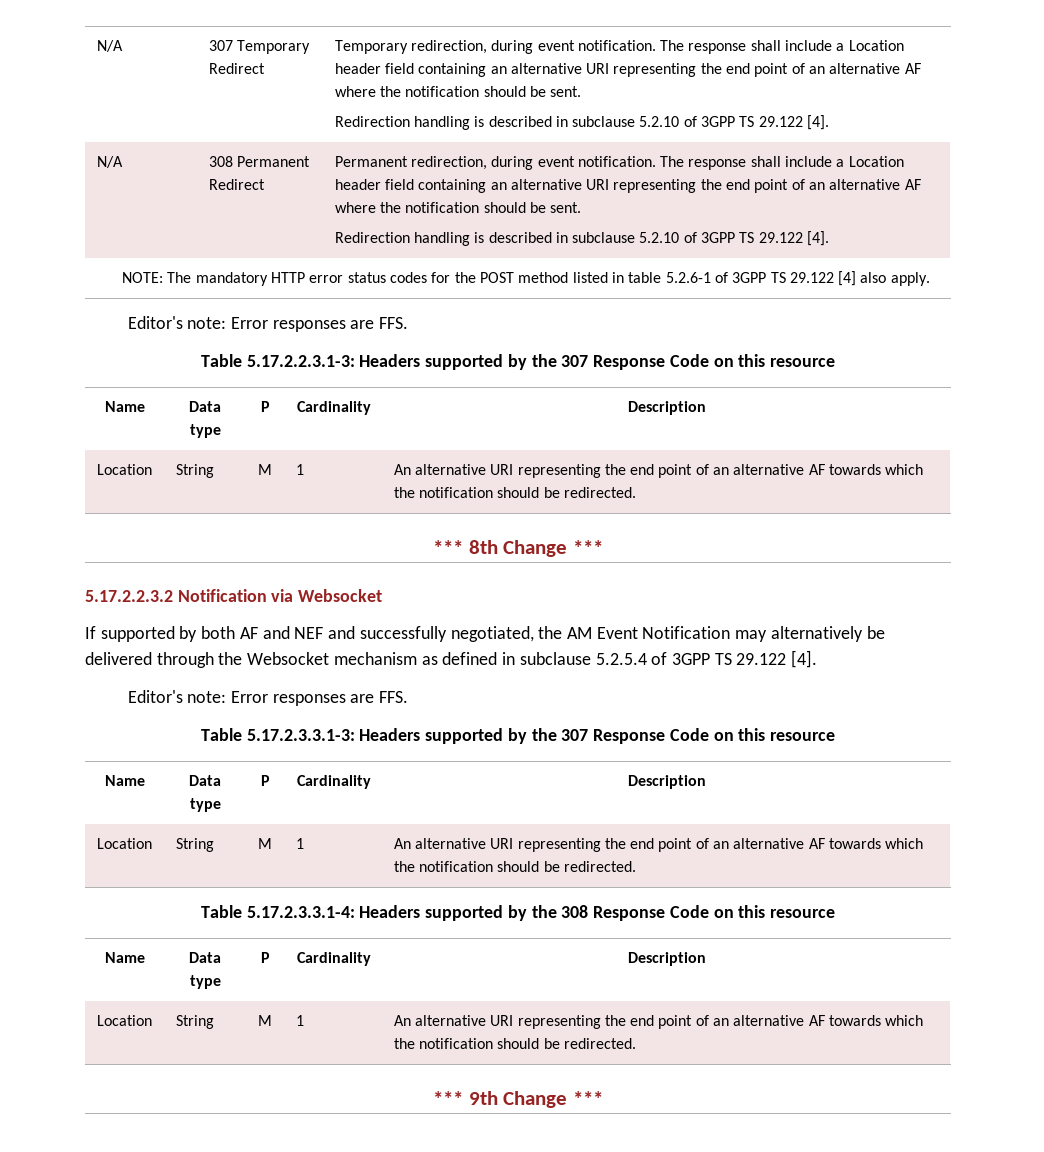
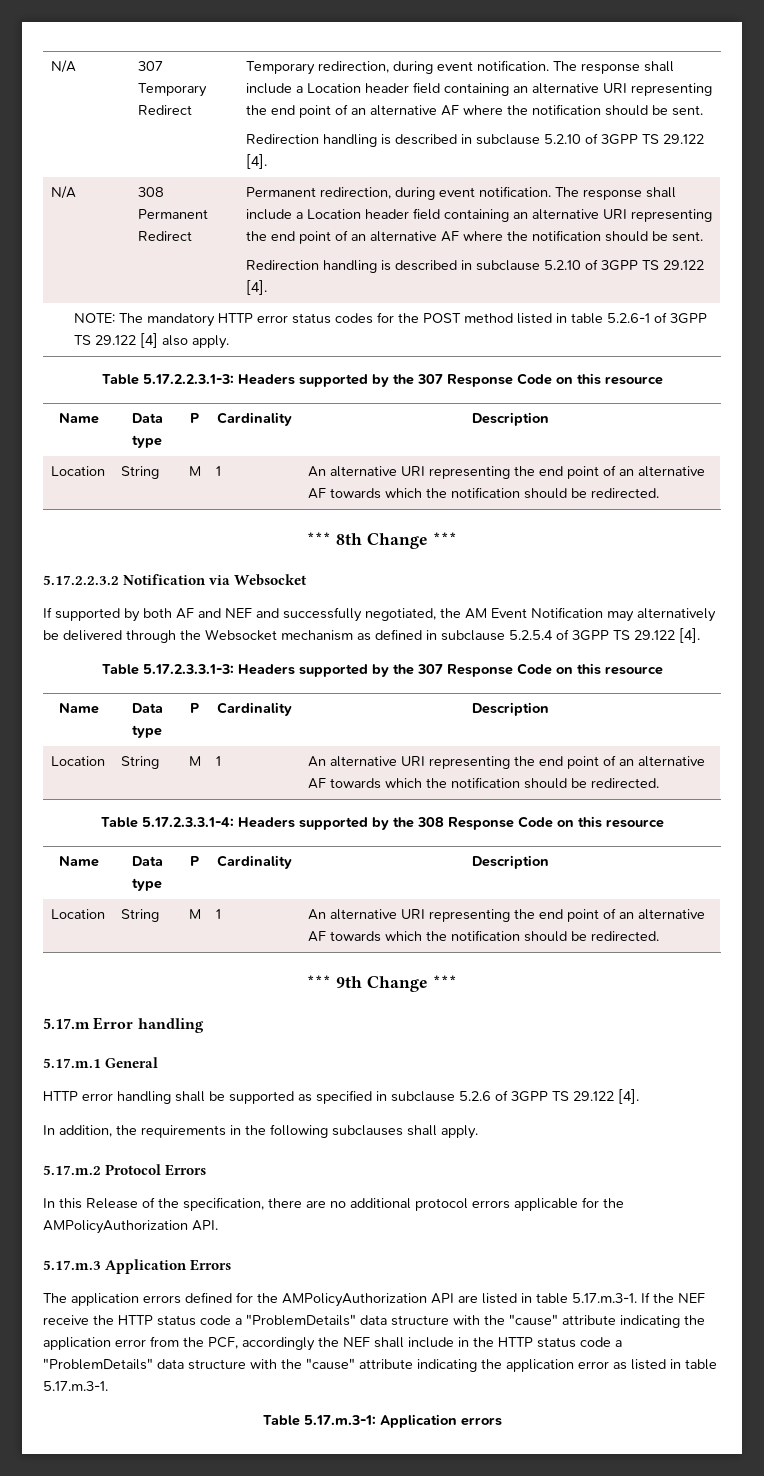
  NOTE: The mandatory HTTP error status codes for the POST method listed in table 5.2.6-1 of 3GPP TS 29.122 [4] also apply.
- Editor's note: Error responses are FFS.
  If supported by both AF and NEF and successfully negotiated, the AM Event Notification may alternatively be delivered through the Websocket mechanism as defined in subclause 5.2.5.4 of 3GPP TS 29.122 [4].
- Editor's note: Error responses are FFS.
+ 5.17.m Error handling
+ 5.17.m.1 General
+ HTTP error handling shall be supported as specified in subclause 5.2.6 of 3GPP TS 29.122 [4].
+ In addition, the requirements in the following subclauses shall apply.
+ 5.17.m.2 Protocol Errors
+ In this Release of the specification, there are no additional protocol errors applicable for the AMPolicyAuthorization API.
+ 5.17.m.3 Application Errors
+ The application errors defined for the AMPolicyAuthorization API are listed in table 5.17.m.3-1. If the NEF receive the HTTP status code a "ProblemDetails" data structure with the "cause" attribute indicating the application error from the PCF, accordingly the NEF shall include in the HTTP status code a "ProblemDetails" data structure with the "cause" attribute indicating the application error as listed in table 5.17.m.3-1.
+ Table 5.17.m.3-1: Application errors

